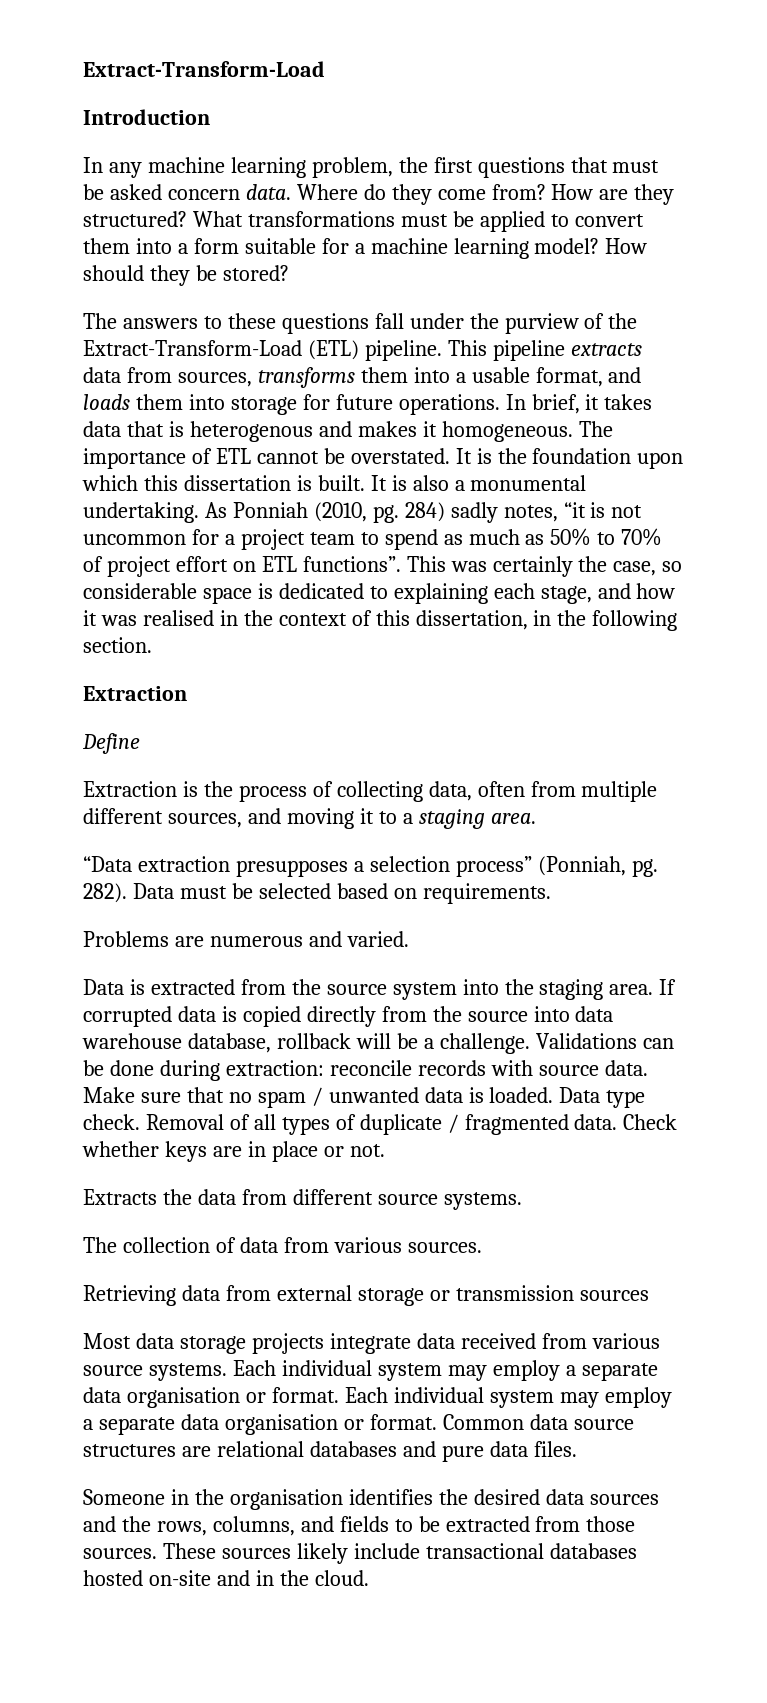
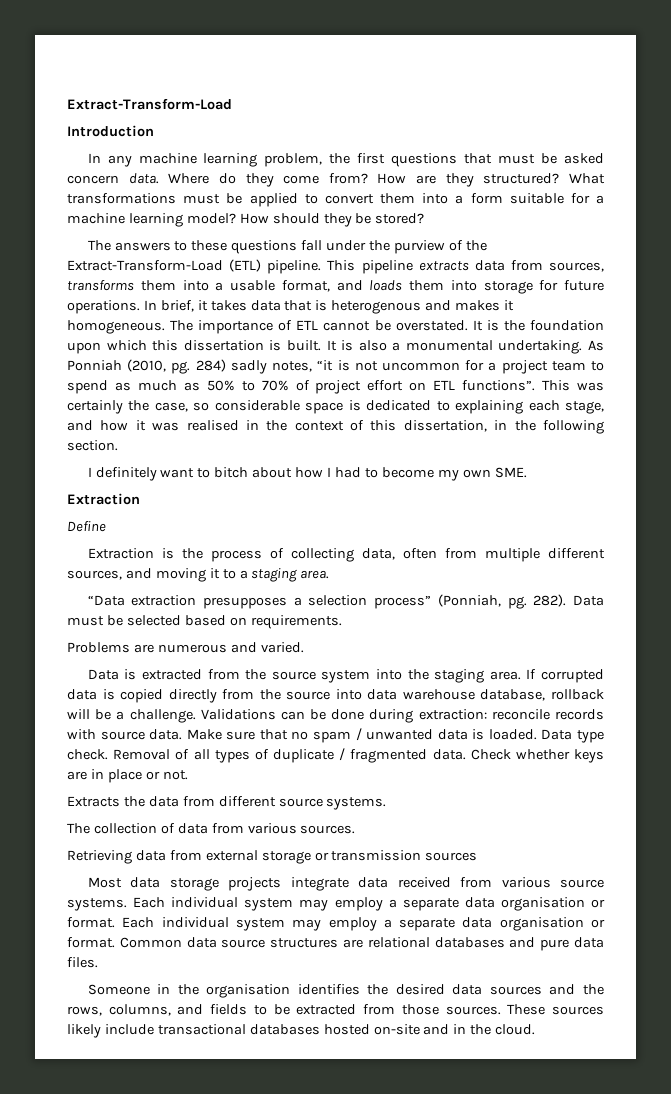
+ I definitely want to bitch about how I had to become my own SME.

